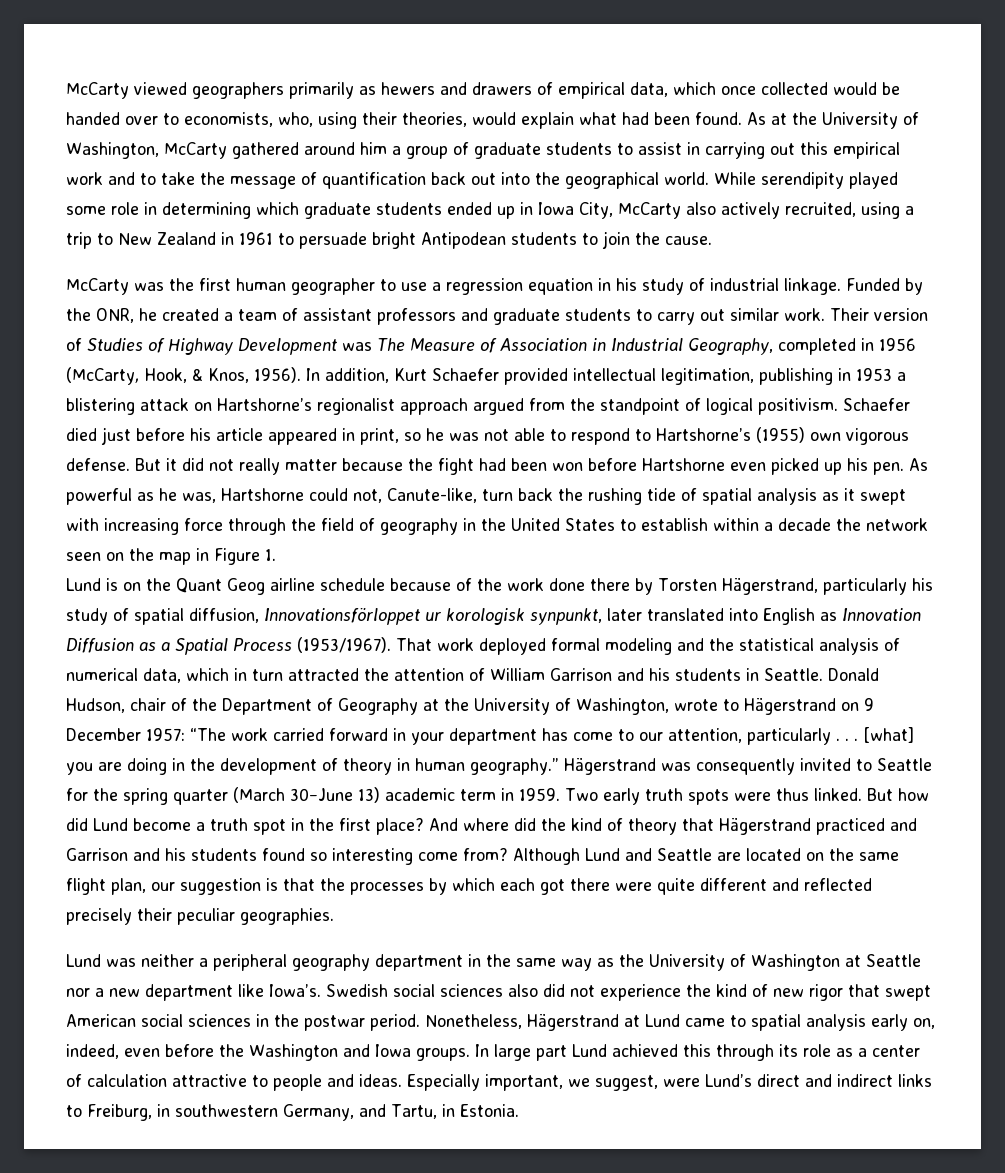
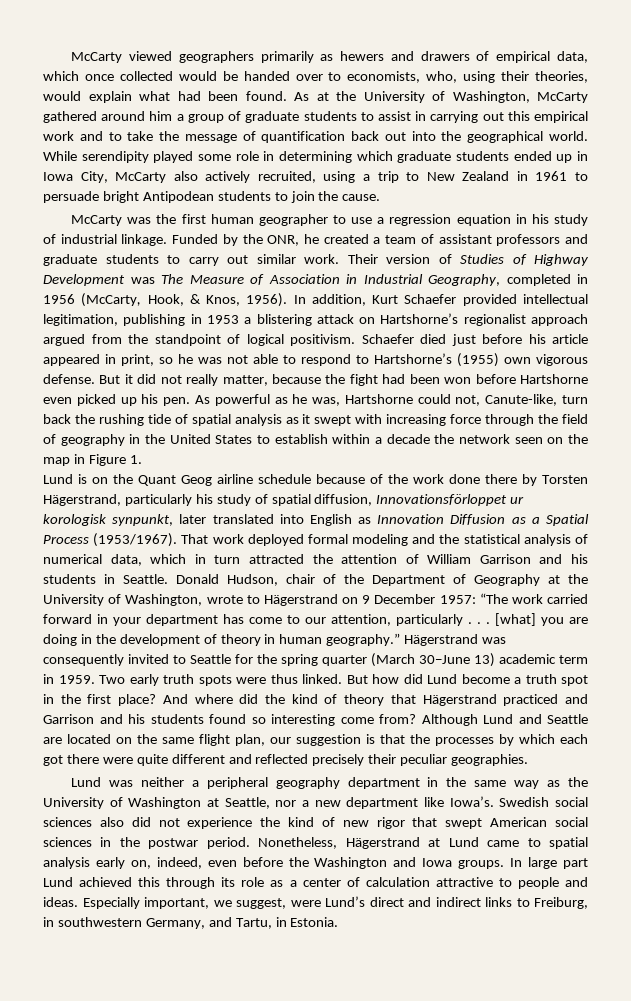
- But it did not really matter because the fight had been won before Hartshorne even picked up his pen.
+ But it did not really matter, because the fight had been won before Hartshorne even picked up his pen.
- Lund was neither a peripheral geography department in the same way as the University of Washington at Seattle nor a new department like Iowa’s.
+ Lund was neither a peripheral geography department in the same way as the University of Washington at Seattle, nor a new department like Iowa’s.

